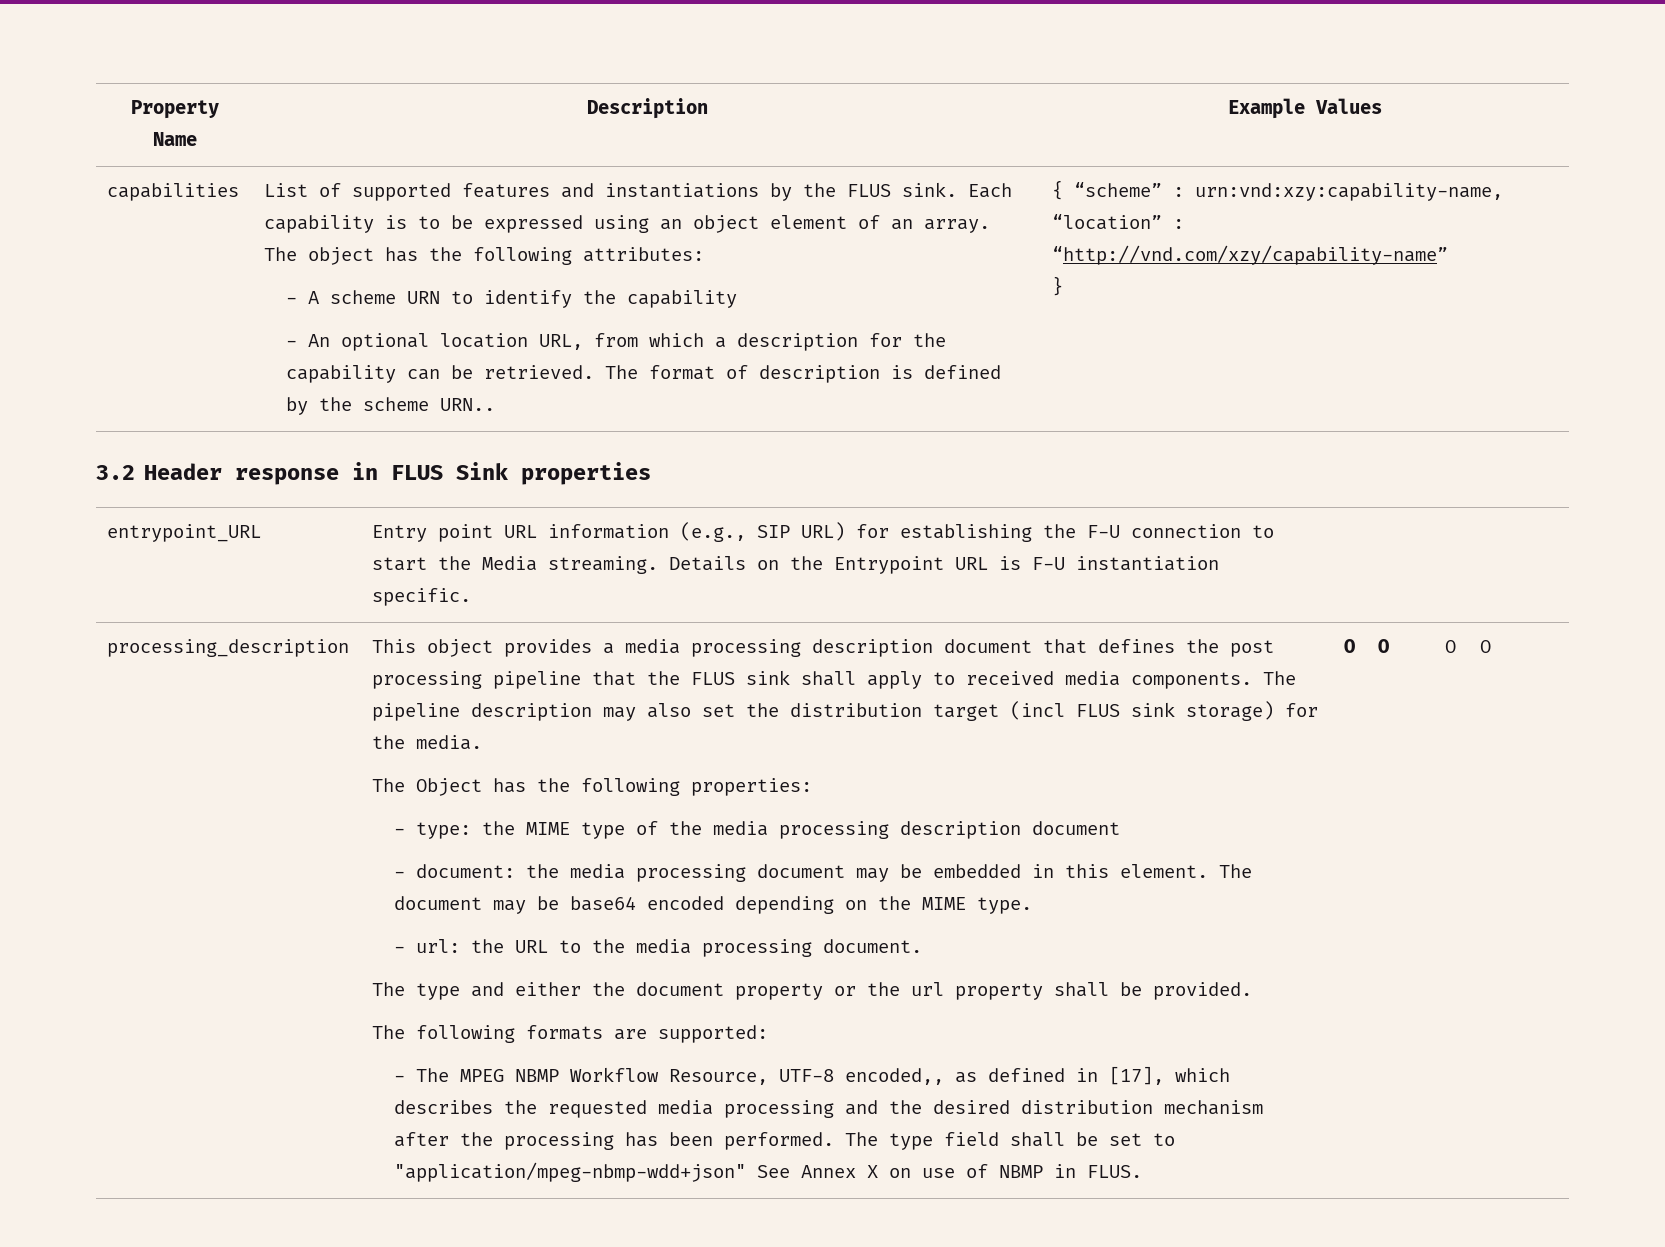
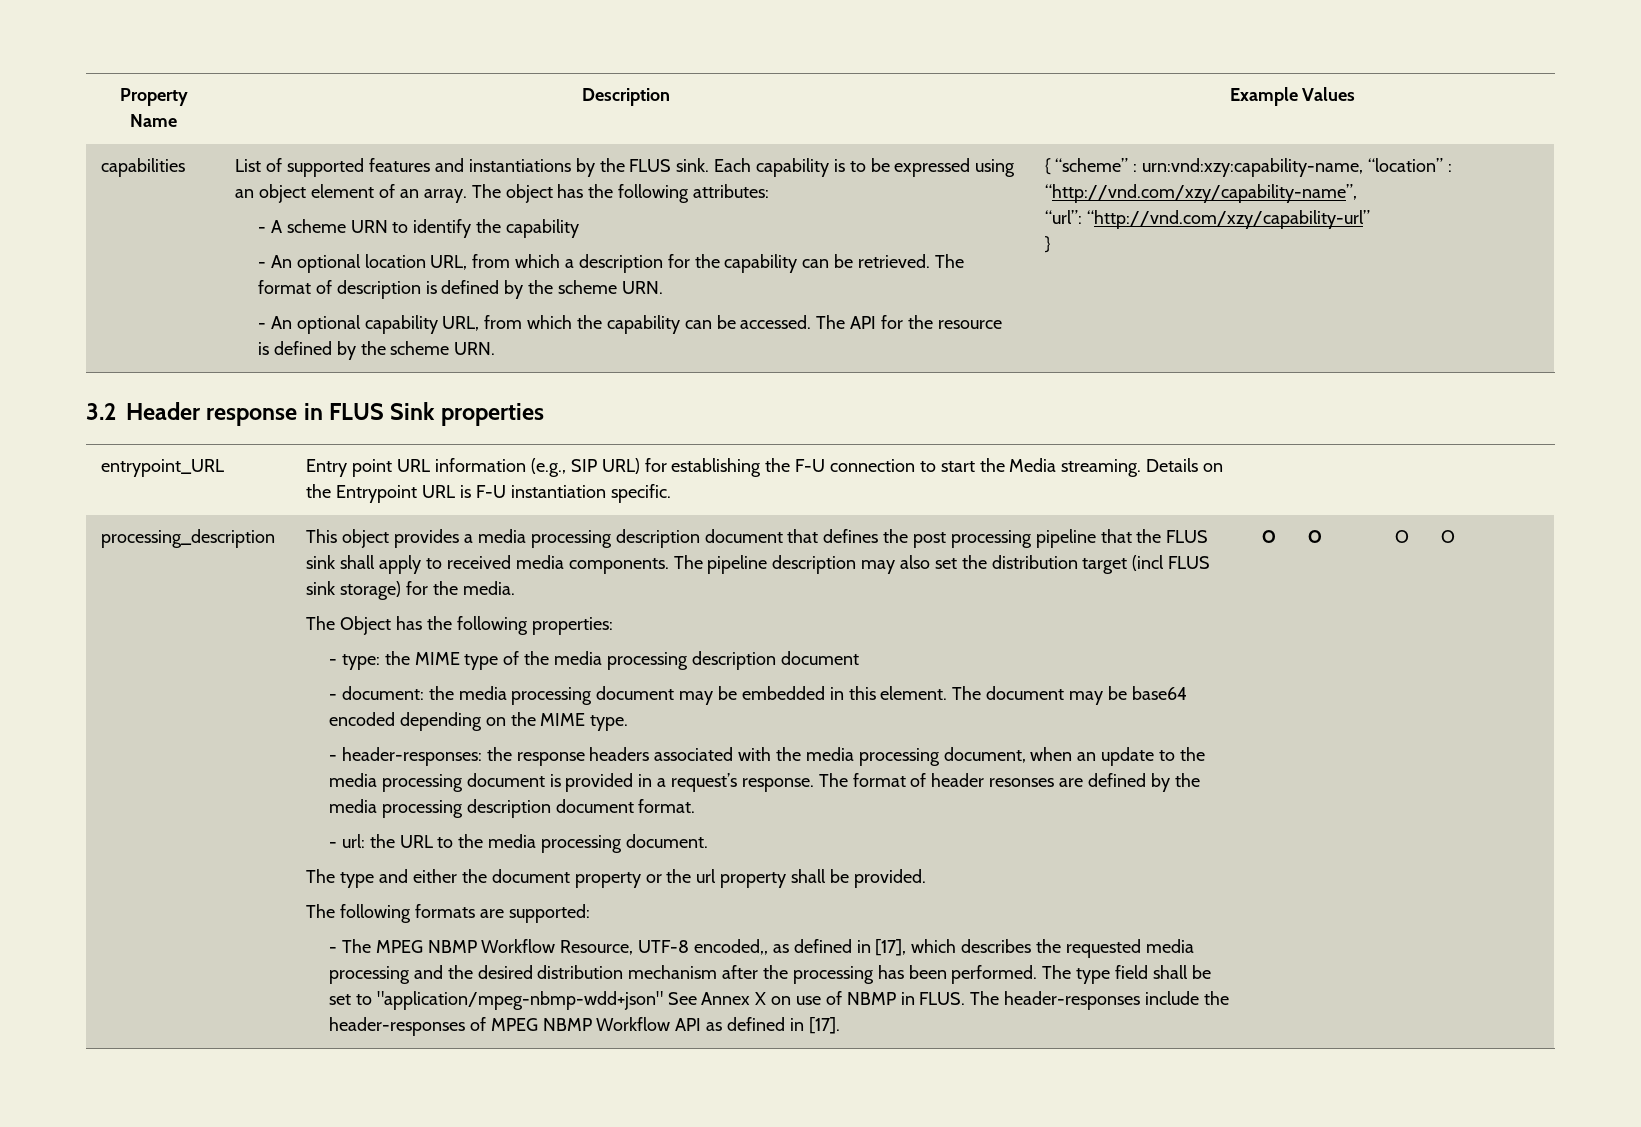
- The format of description is defined by the scheme URN..
+ The format of description is defined by the scheme URN.
+ - An optional capability URL, from which the capability can be accessed. The API for the resource is defined by the scheme URN.
- { “scheme” : urn:vnd:xzy:capability-name, “location” : “http://vnd.com/xzy/capability-name”
+ { “scheme” : urn:vnd:xzy:capability-name, “location” : “http://vnd.com/xzy/capability-name”,
+ “url”: “http://vnd.com/xzy/capability-url”
+ - header-responses: the response headers associated with the media processing document, when an update to the media processing document is provided in a request’s response. The format of header resonses are defined by the media processing description document format.
+ The header-responses include the header-responses of MPEG NBMP Workflow API as defined in [17].

